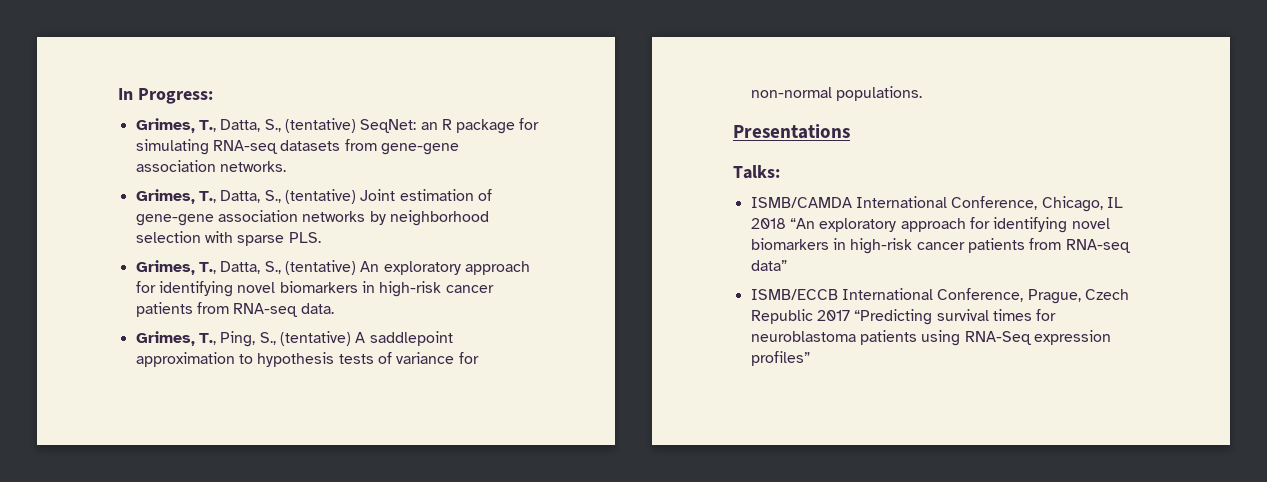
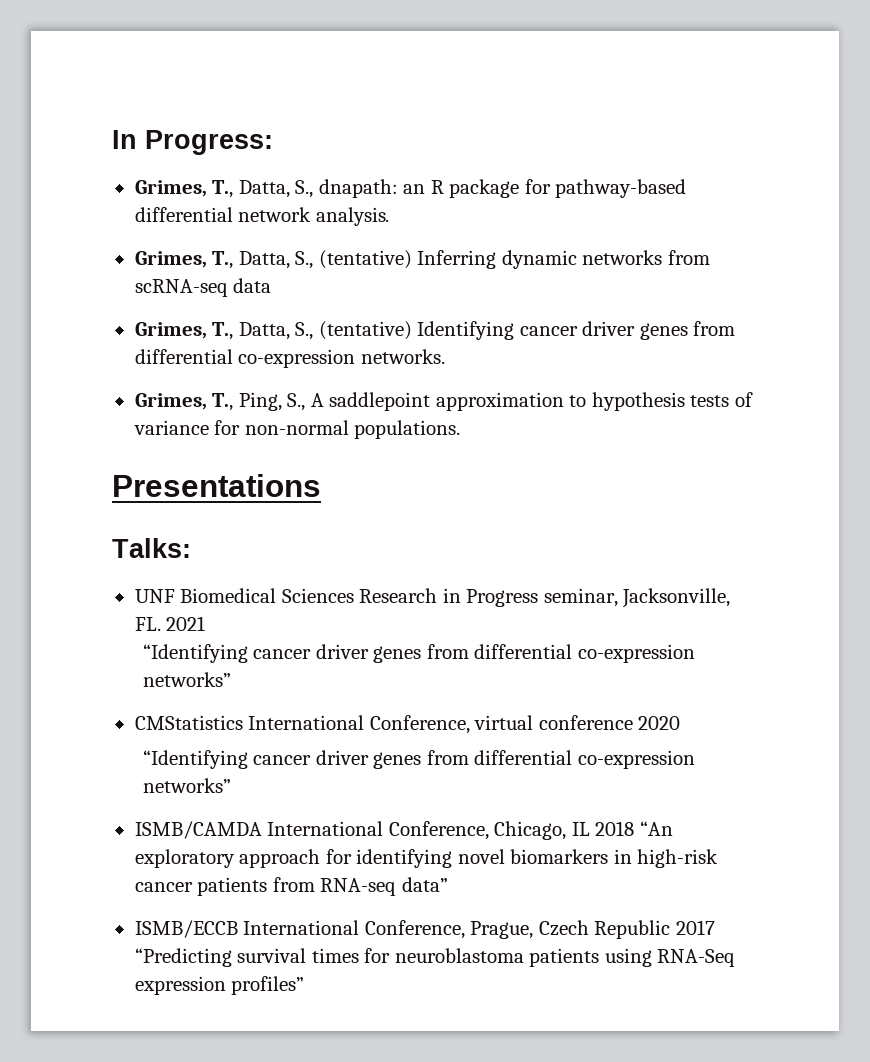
- Grimes, T., Datta, S., (tentative) SeqNet: an R package for simulating RNA-seq datasets from gene-gene association networks.
- Grimes, T., Datta, S., (tentative) Joint estimation of gene-gene association networks by neighborhood selection with sparse PLS.
- Grimes, T., Datta, S., (tentative) An exploratory approach for identifying novel biomarkers in high-risk cancer patients from RNA-seq data.
+ Grimes, T., Datta, S., dnapath: an R package for pathway-based differential network analysis.
+ Grimes, T., Datta, S., (tentative) Inferring dynamic networks from scRNA-seq data
+ Grimes, T., Datta, S., (tentative) Identifying cancer driver genes from differential co-expression networks.
- Grimes, T., Ping, S., (tentative) A saddlepoint approximation to hypothesis tests of variance for non-normal populations.
+ Grimes, T., Ping, S., A saddlepoint approximation to hypothesis tests of variance for non-normal populations.
+ UNF Biomedical Sciences Research in Progress seminar, Jacksonville, FL. 2021
+ “Identifying cancer driver genes from differential co-expression networks”
+ CMStatistics International Conference, virtual conference 2020
+ “Identifying cancer driver genes from differential co-expression networks”

